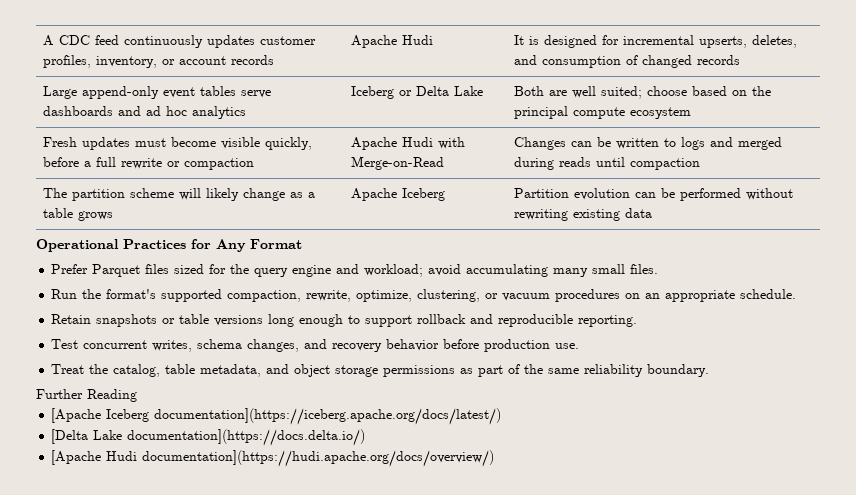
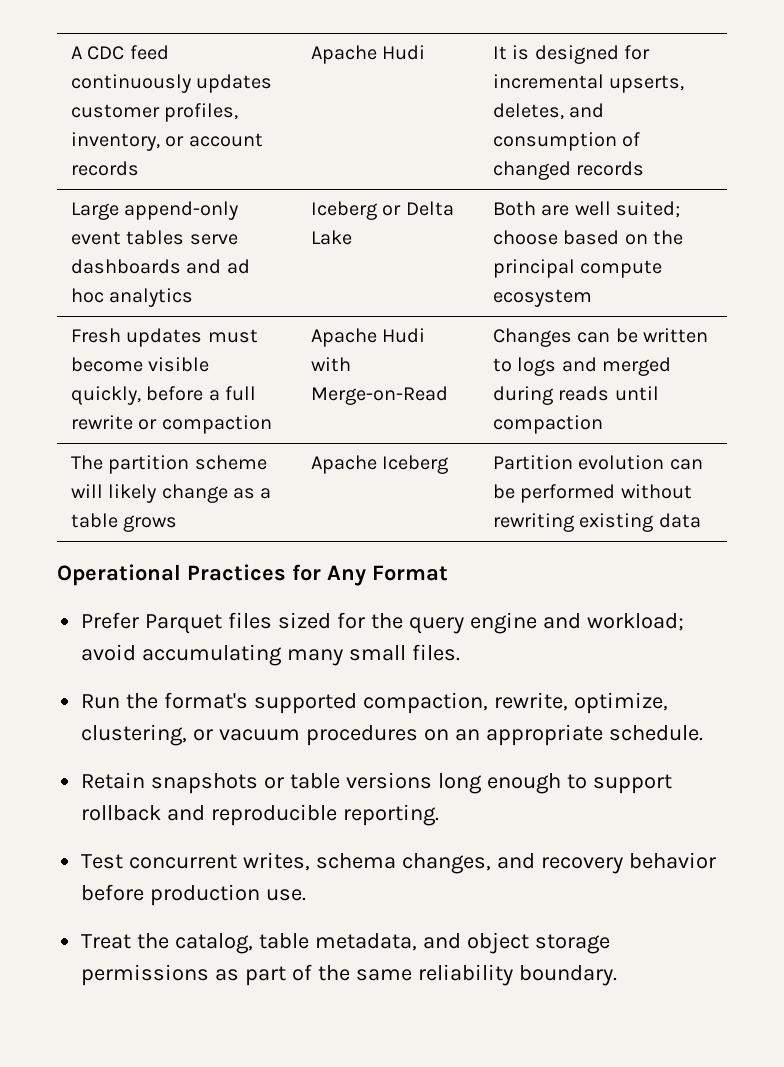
- Further Reading
- [Apache Iceberg documentation](https://iceberg.apache.org/docs/latest/)
- [Delta Lake documentation](https://docs.delta.io/)
- [Apache Hudi documentation](https://hudi.apache.org/docs/overview/)

